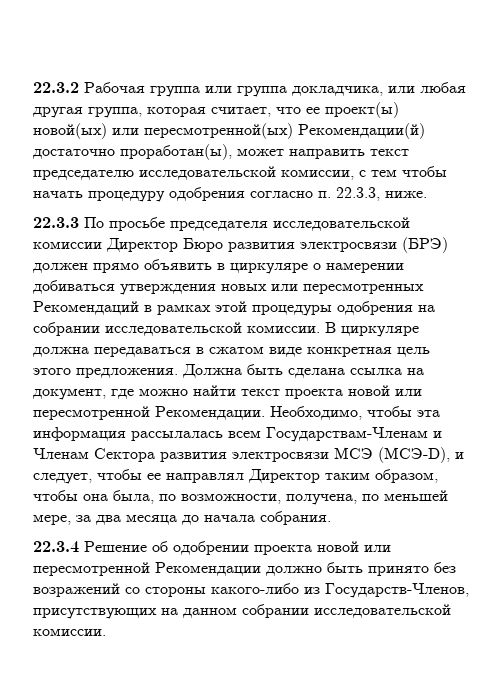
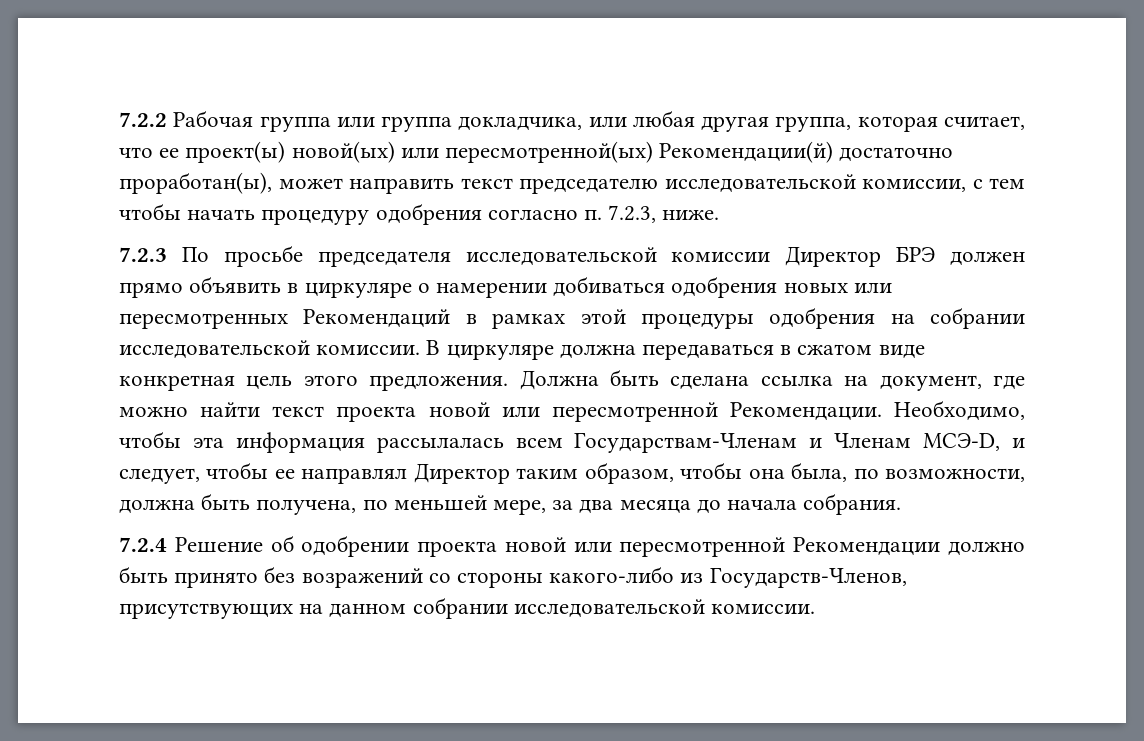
- 22.3.2 Рабочая группа или группа докладчика, или любая другая группа, которая считает, что ее проект(ы) новой(ых) или пересмотренной(ых) Рекомендации(й) достаточно проработан(ы), может направить текст председателю исследовательской комиссии, с тем чтобы начать процедуру одобрения согласно п. 22.3.3, ниже.
+ 7.2.2 Рабочая группа или группа докладчика, или любая другая группа, которая считает, что ее проект(ы) новой(ых) или пересмотренной(ых) Рекомендации(й) достаточно проработан(ы), может направить текст председателю исследовательской комиссии, с тем чтобы начать процедуру одобрения согласно п. 7.2.3, ниже.
- 22.3.3 По просьбе председателя исследовательской комиссии Директор Бюро развития электросвязи (БРЭ) должен прямо объявить в циркуляре о намерении добиваться утверждения новых или пересмотренных Рекомендаций в рамках этой процедуры одобрения на собрании исследовательской комиссии.
+ 7.2.3 По просьбе председателя исследовательской комиссии Директор БРЭ должен прямо объявить в циркуляре о намерении добиваться одобрения новых или пересмотренных Рекомендаций в рамках этой процедуры одобрения на собрании исследовательской комиссии.
- Необходимо, чтобы эта информация рассылалась всем Государствам-Членам и Членам Сектора развития электросвязи МСЭ (МСЭ-D), и следует, чтобы ее направлял Директор таким образом, чтобы она была, по возможности, получена, по меньшей мере, за два месяца до начала собрания.
+ Необходимо, чтобы эта информация рассылалась всем Государствам-Членам и Членам МСЭ-D, и следует, чтобы ее направлял Директор таким образом, чтобы она была, по возможности, должна быть получена, по меньшей мере, за два месяца до начала собрания.
- 22.3.4 Решение об одобрении проекта новой или пересмотренной Рекомендации должно быть принято без возражений со стороны какого-либо из Государств-Членов, присутствующих на данном собрании исследовательской комиссии.
+ 7.2.4 Решение об одобрении проекта новой или пересмотренной Рекомендации должно быть принято без возражений со стороны какого-либо из Государств-Членов, присутствующих на данном собрании исследовательской комиссии.

